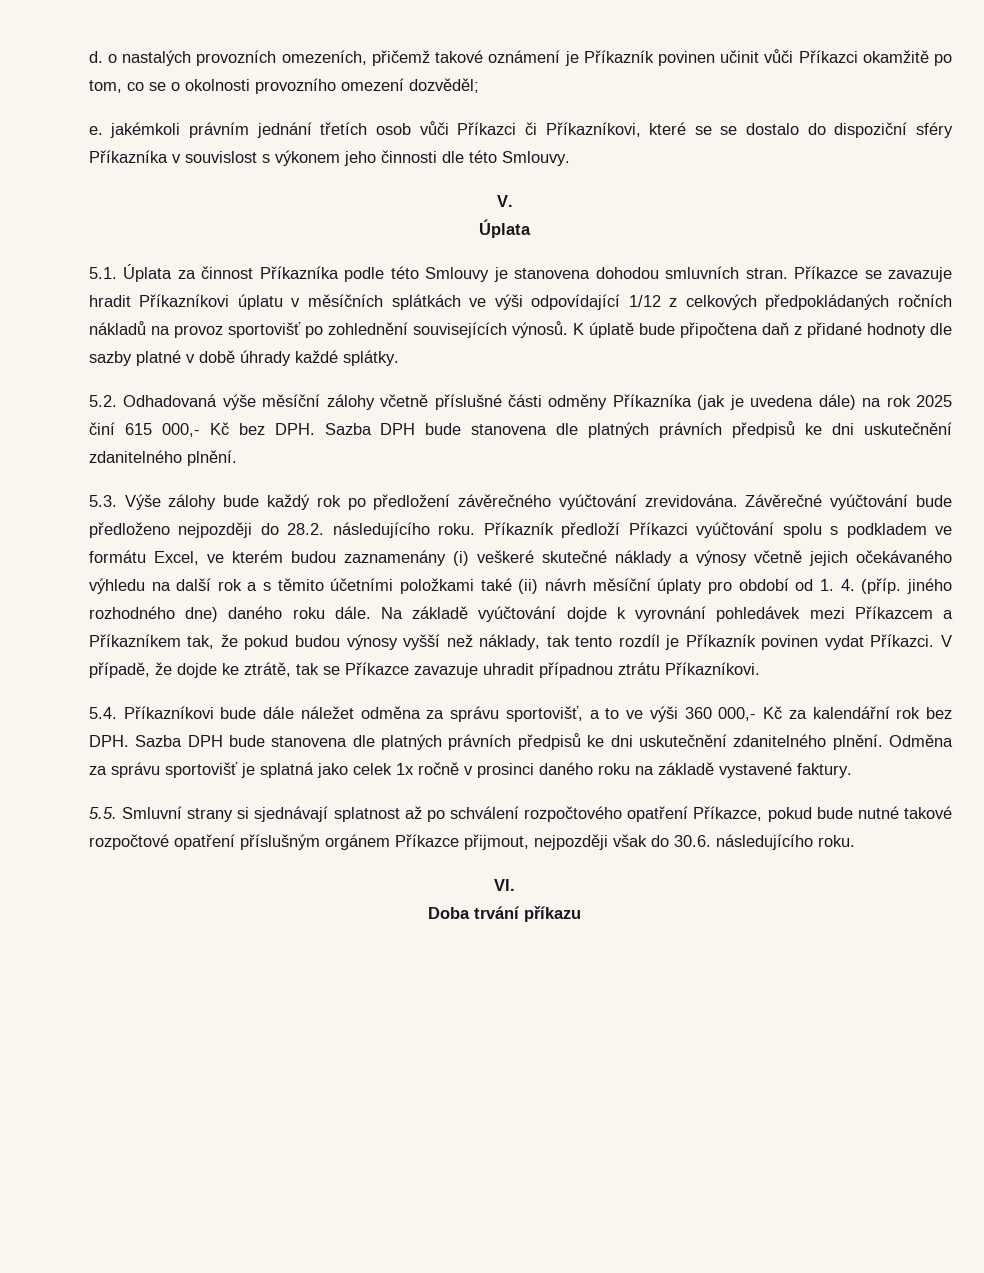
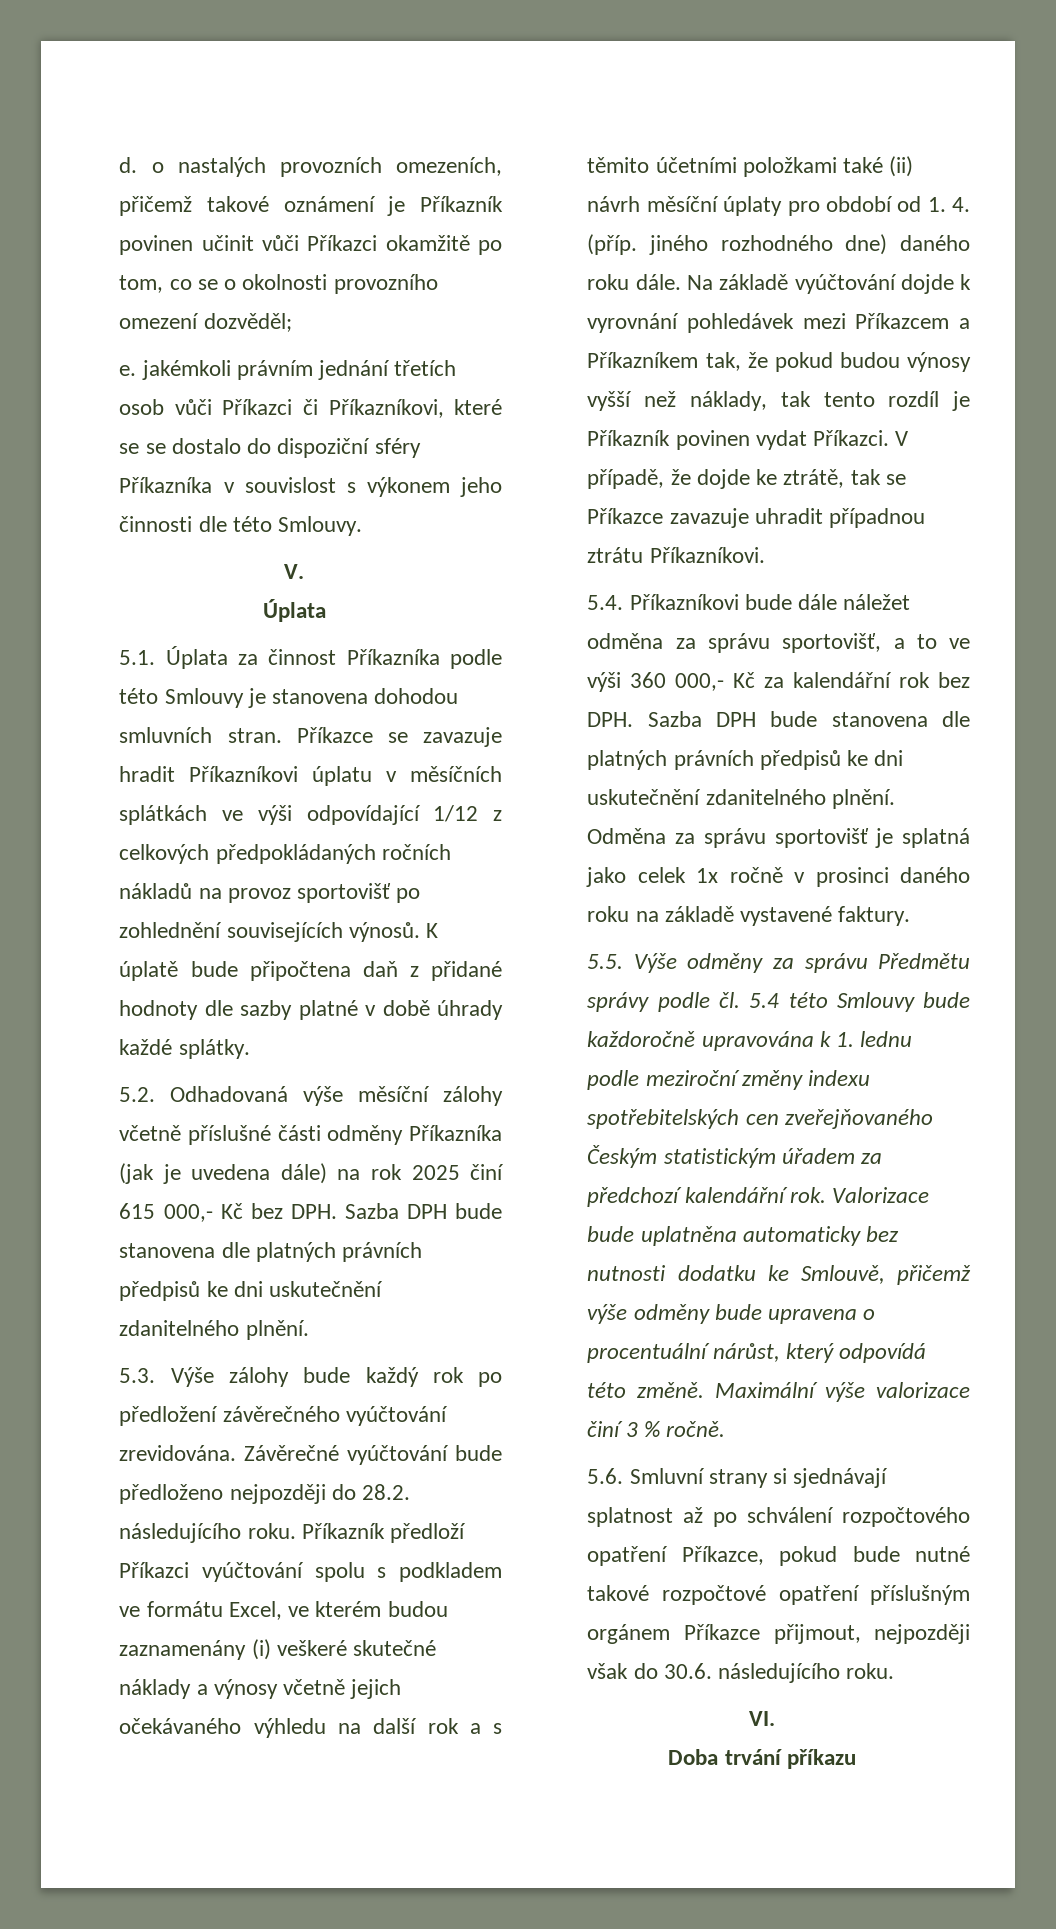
- 5.5. Smluvní strany si sjednávají splatnost až po schválení rozpočtového opatření Příkazce, pokud bude nutné takové rozpočtové opatření příslušným orgánem Příkazce přijmout, nejpozději však do 30.6. následujícího roku.
+ 5.5. Výše odměny za správu Předmětu správy podle čl. 5.4 této Smlouvy bude každoročně upravována k 1. lednu podle meziroční změny indexu spotřebitelských cen zveřejňovaného Českým statistickým úřadem za předchozí kalendářní rok. Valorizace bude uplatněna automaticky bez nutnosti dodatku ke Smlouvě, přičemž výše odměny bude upravena o procentuální nárůst, který odpovídá této změně. Maximální výše valorizace činí 3 % ročně.
+ 5.6. Smluvní strany si sjednávají splatnost až po schválení rozpočtového opatření Příkazce, pokud bude nutné takové rozpočtové opatření příslušným orgánem Příkazce přijmout, nejpozději však do 30.6. následujícího roku.

